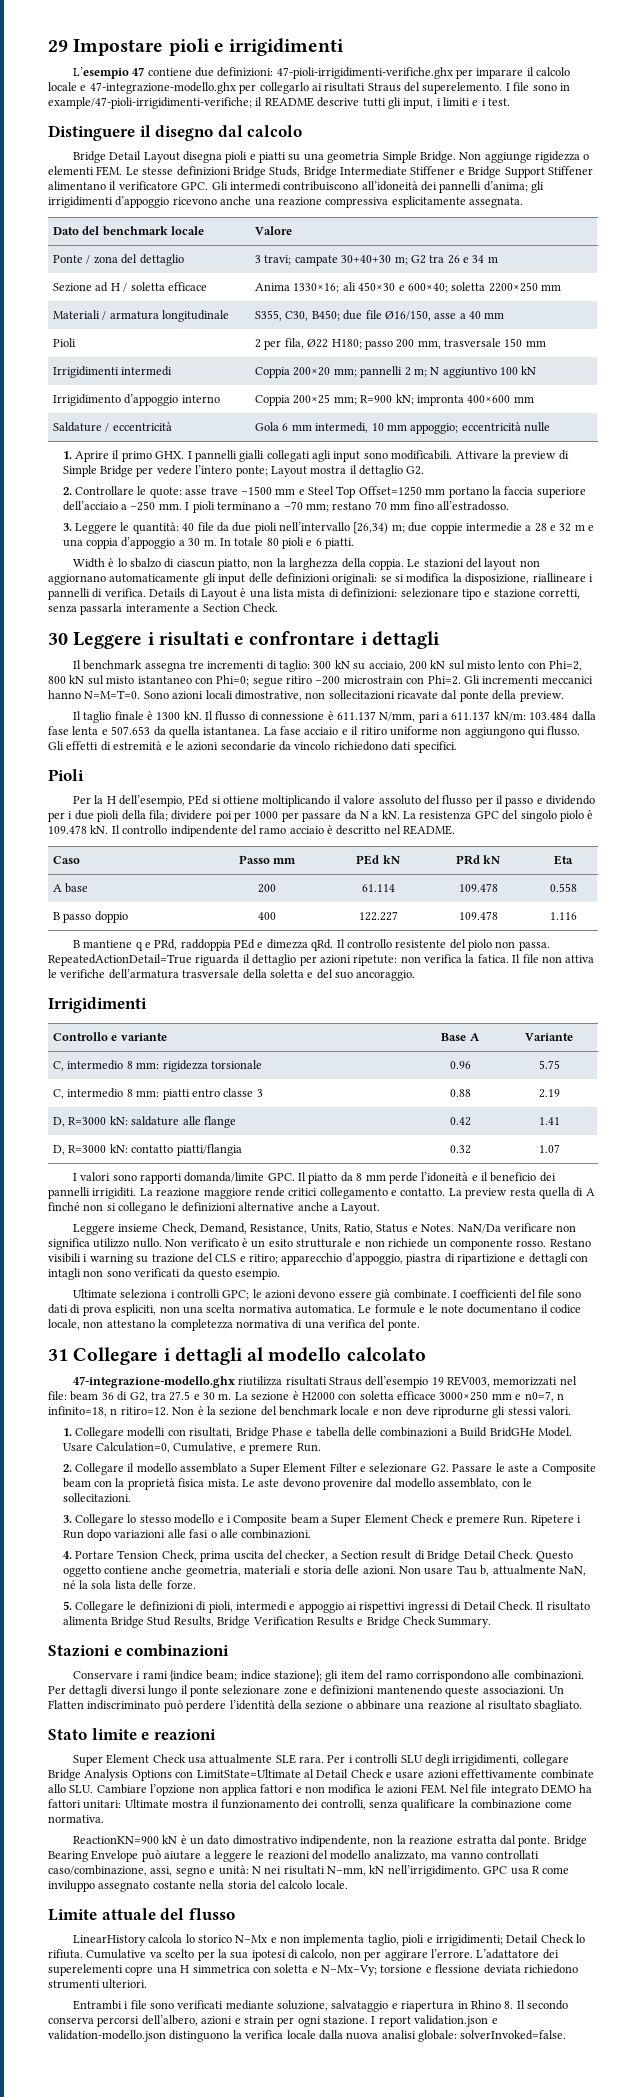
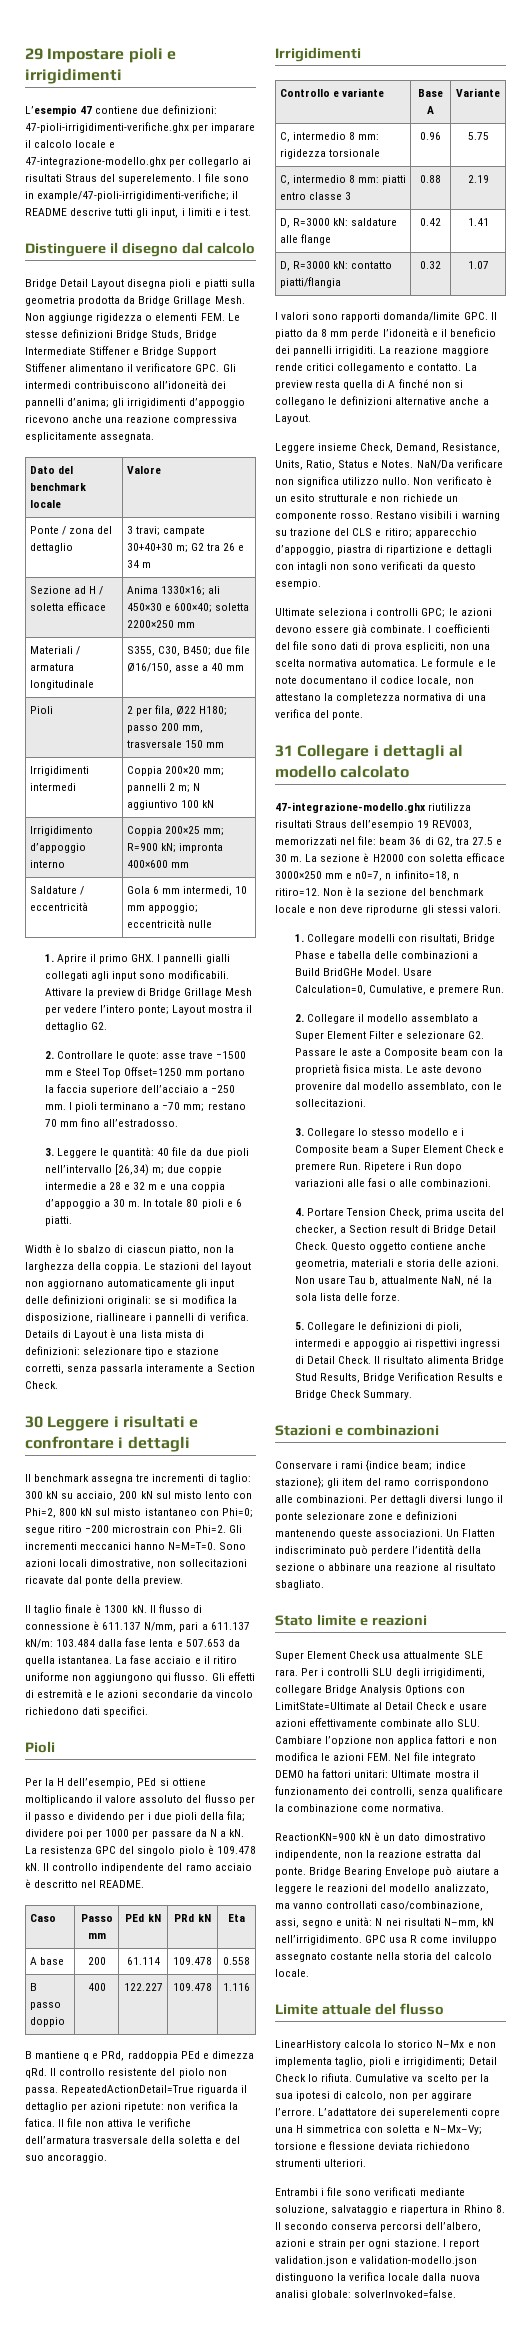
- Bridge Detail Layout disegna pioli e piatti su una geometria Simple Bridge.
+ Bridge Detail Layout disegna pioli e piatti sulla geometria prodotta da Bridge Grillage Mesh.
- Attivare la preview di Simple Bridge per vedere l’intero ponte; Layout mostra il dettaglio G2.
+ Attivare la preview di Bridge Grillage Mesh per vedere l’intero ponte; Layout mostra il dettaglio G2.

